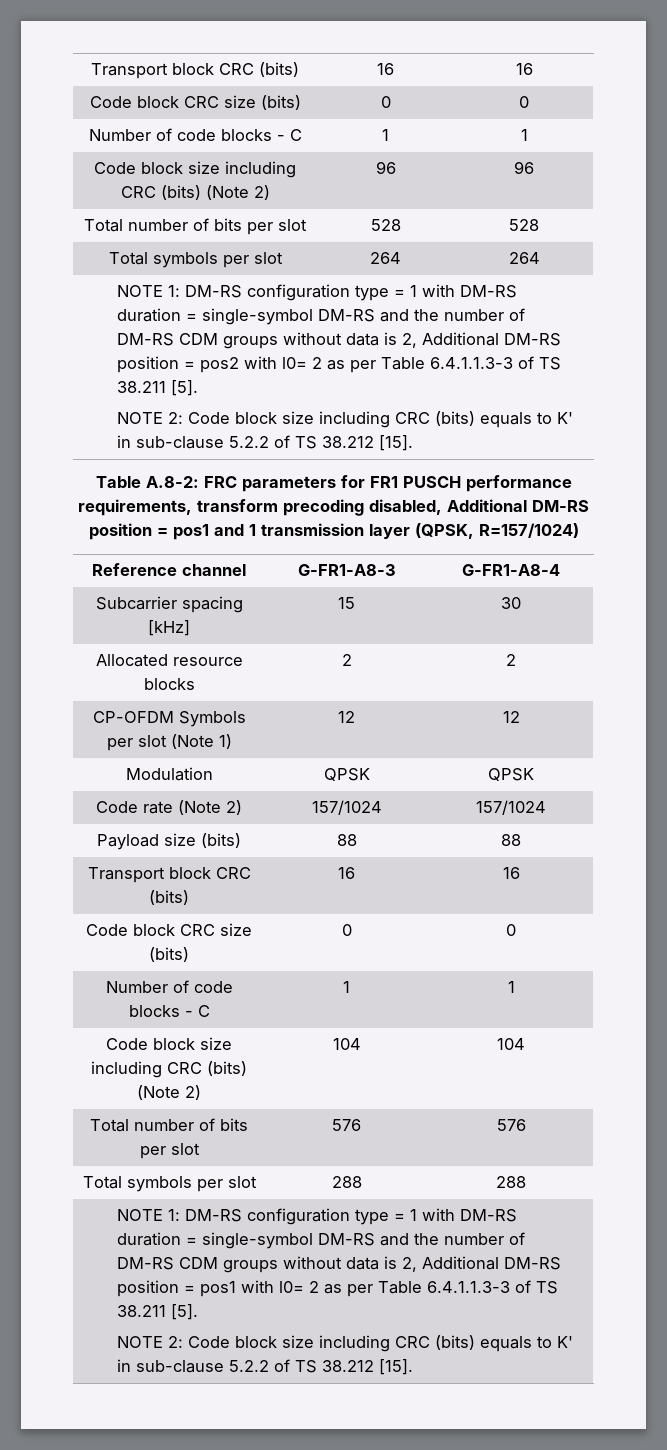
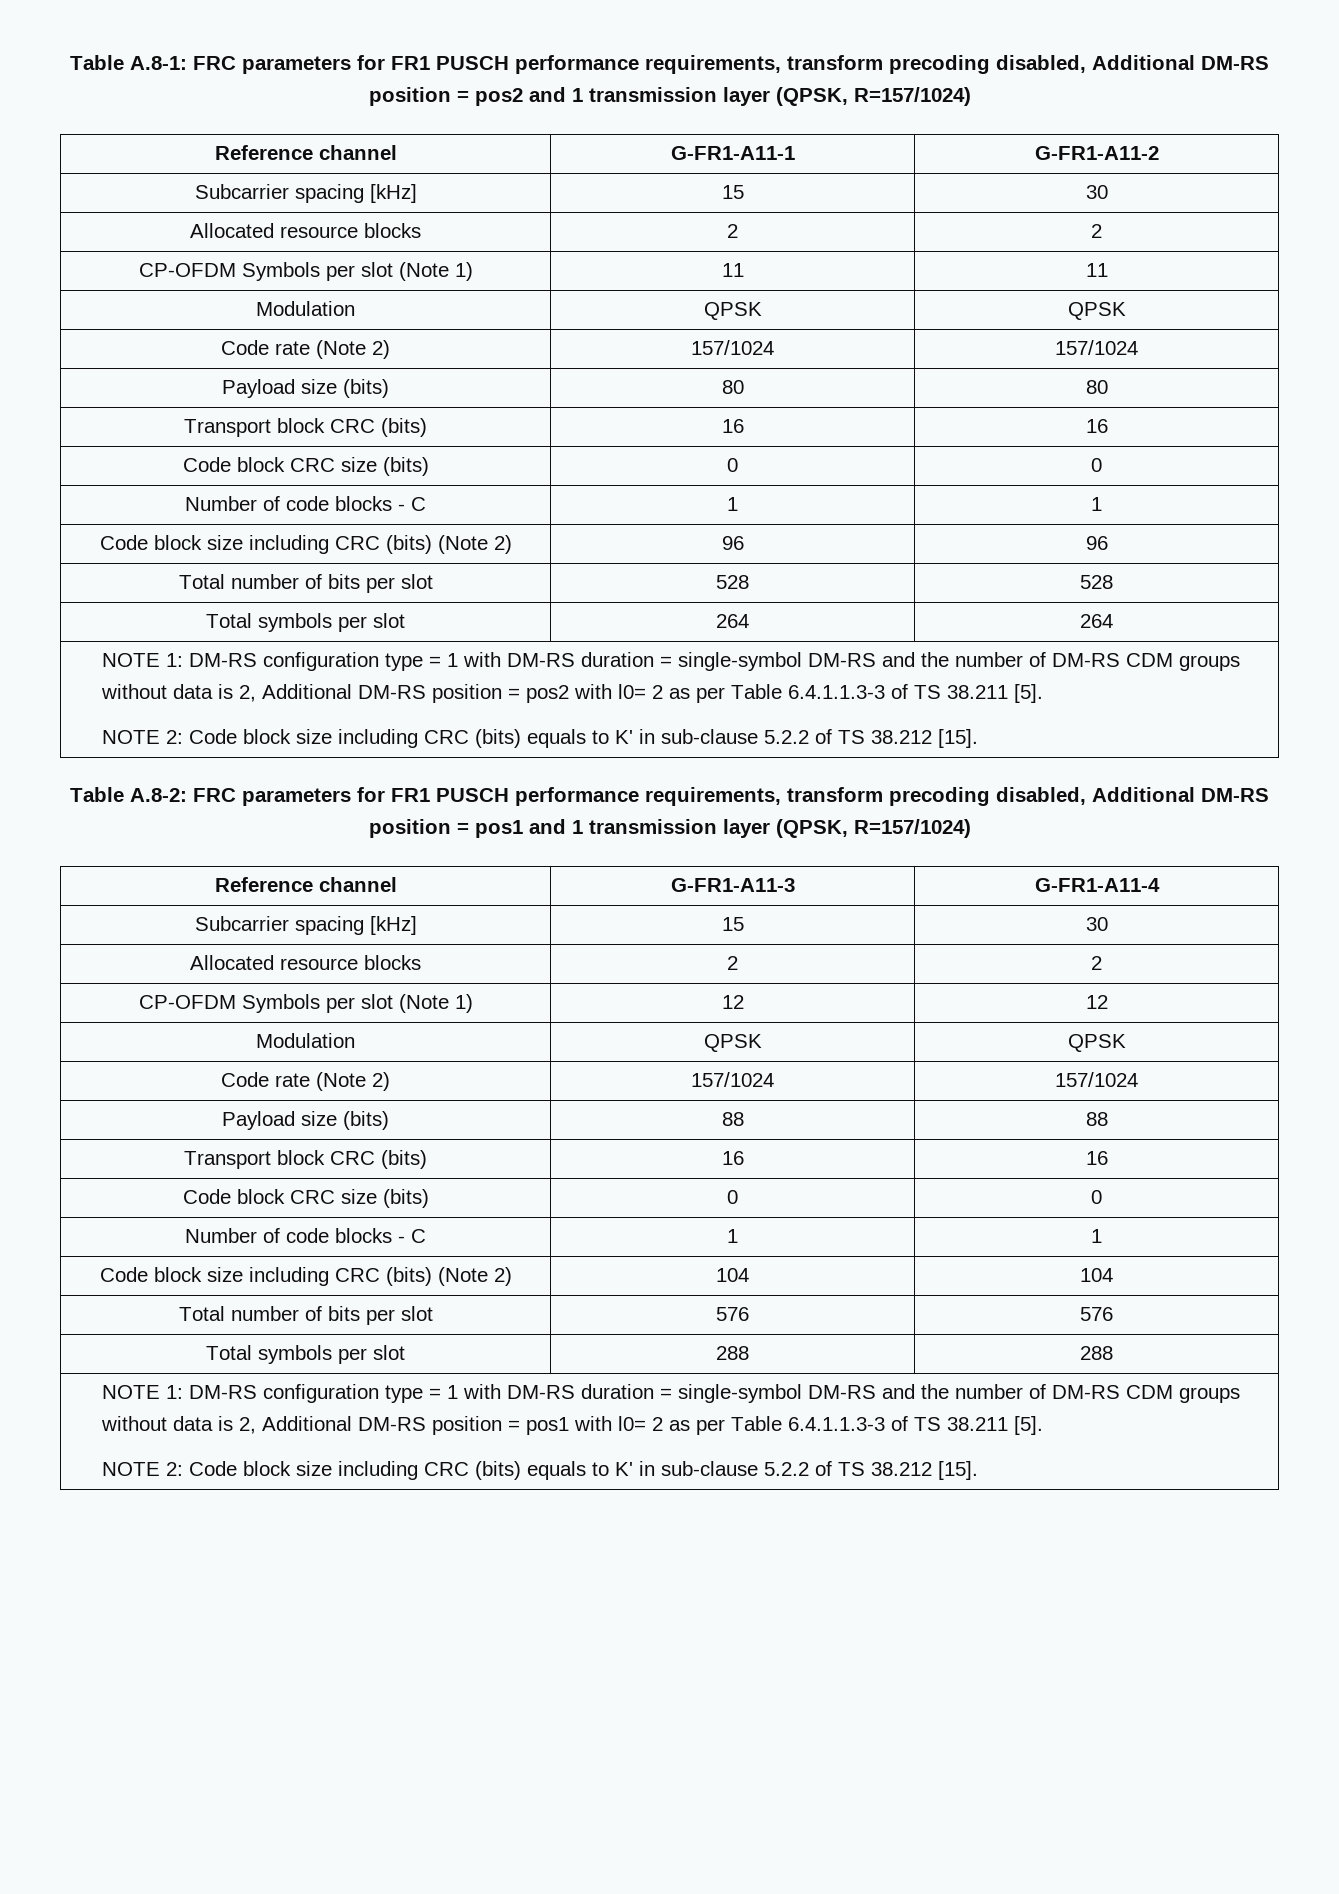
+ Table A.8-1: FRC parameters for FR1 PUSCH performance requirements, transform precoding disabled, Additional DM-RS position = pos2 and 1 transmission layer (QPSK, R=157/1024)
+ Reference channel | G-FR1-A11-1 | G-FR1-A11-2
+ Subcarrier spacing [kHz] | 15 | 30
+ Allocated resource blocks | 2 | 2
+ CP-OFDM Symbols per slot (Note 1) | 11 | 11
+ Modulation | QPSK | QPSK
+ Code rate (Note 2) | 157/1024 | 157/1024
+ Payload size (bits) | 80 | 80
- Reference channel | G-FR1-A8-3 | G-FR1-A8-4
+ Reference channel | G-FR1-A11-3 | G-FR1-A11-4

